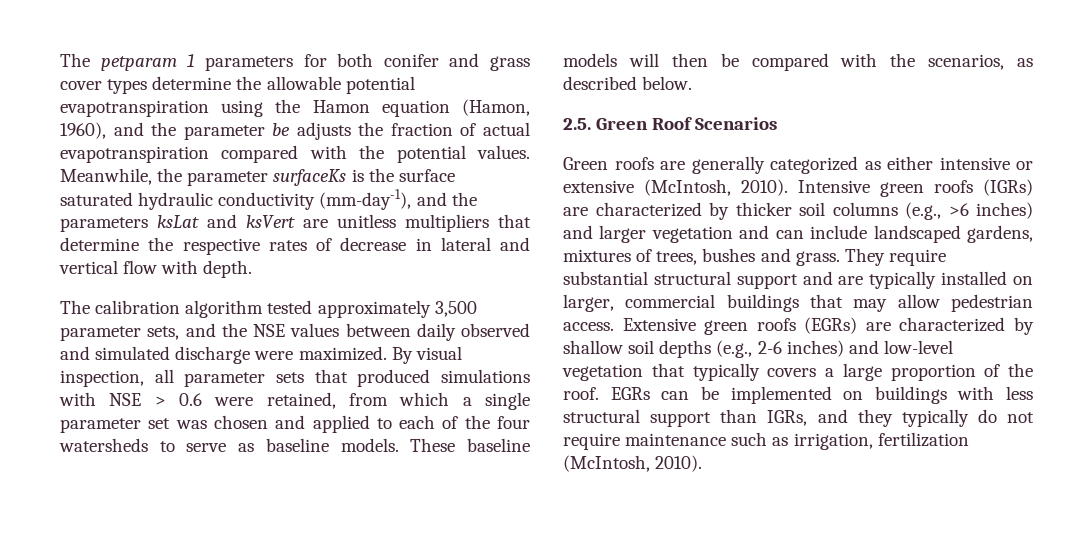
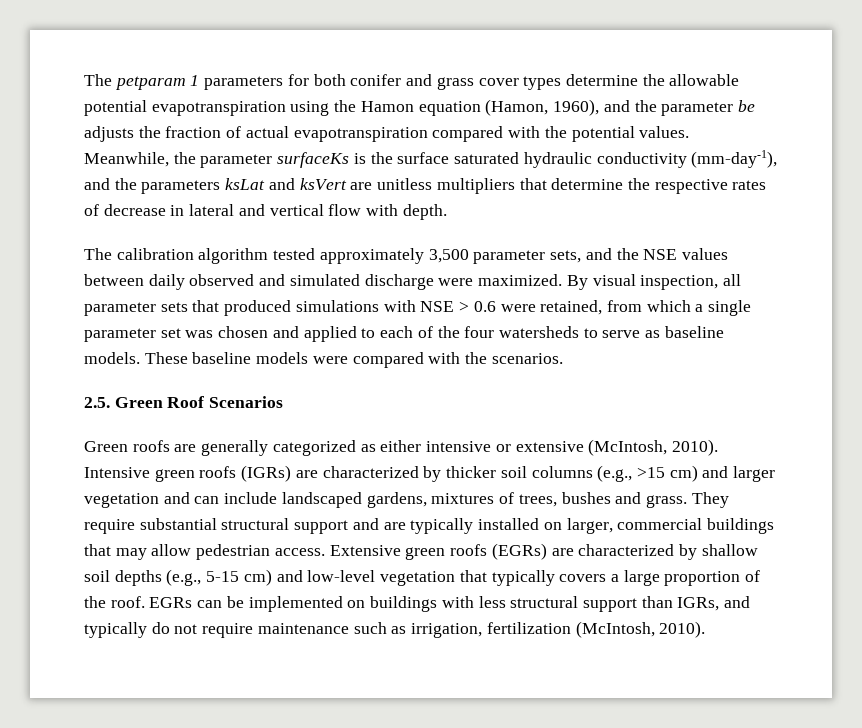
- These baseline models will then be compared with the scenarios, as described below.
+ These baseline models were compared with the scenarios.
- Intensive green roofs (IGRs) are characterized by thicker soil columns (e.g., >6 inches) and larger vegetation and can include landscaped gardens, mixtures of trees, bushes and grass.
+ Intensive green roofs (IGRs) are characterized by thicker soil columns (e.g., >15 cm) and larger vegetation and can include landscaped gardens, mixtures of trees, bushes and grass.
- Extensive green roofs (EGRs) are characterized by shallow soil depths (e.g., 2-6 inches) and low-level vegetation that typically covers a large proportion of the roof.
+ Extensive green roofs (EGRs) are characterized by shallow soil depths (e.g., 5-15 cm) and low-level vegetation that typically covers a large proportion of the roof.
- EGRs can be implemented on buildings with less structural support than IGRs, and they typically do not require maintenance such as irrigation, fertilization (McIntosh, 2010).
+ EGRs can be implemented on buildings with less structural support than IGRs, and typically do not require maintenance such as irrigation, fertilization (McIntosh, 2010).

